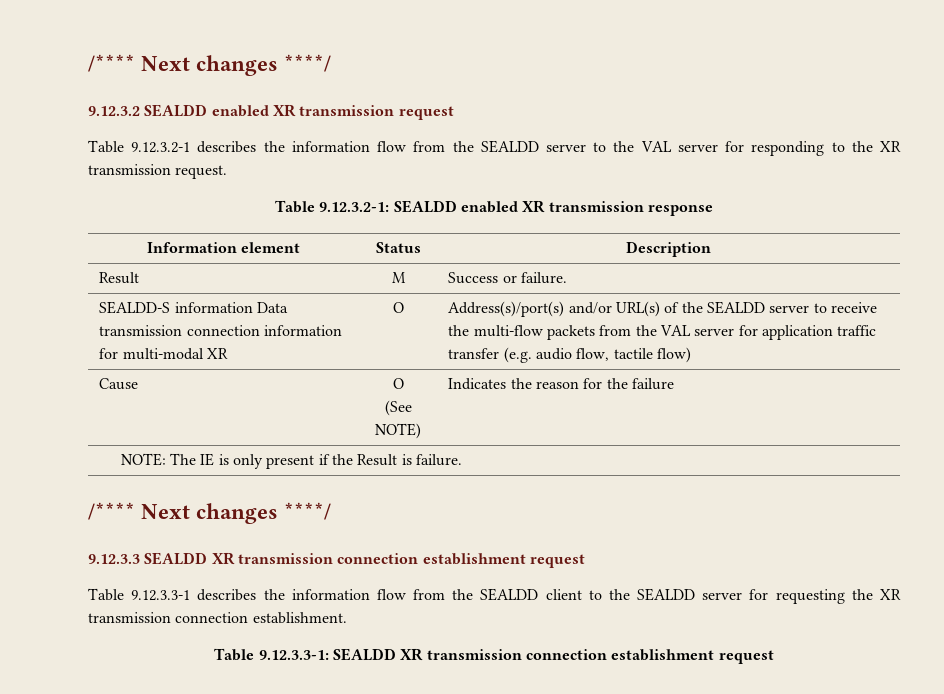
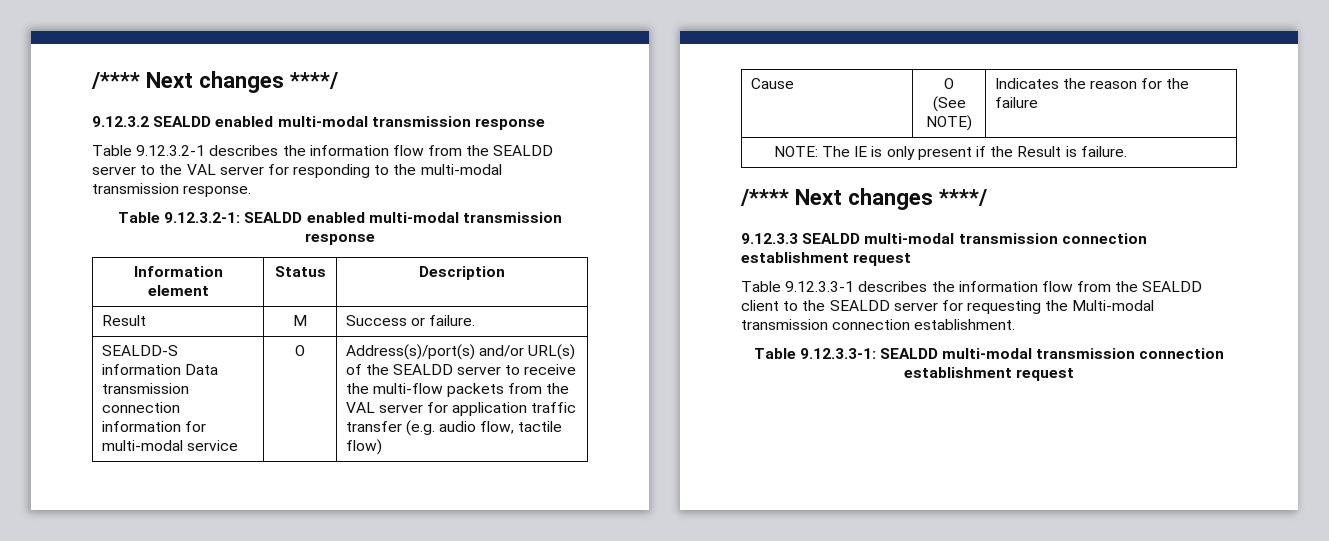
- 9.12.3.2 SEALDD enabled XR transmission request
+ 9.12.3.2 SEALDD enabled multi-modal transmission response
- Table 9.12.3.2-1 describes the information flow from the SEALDD server to the VAL server for responding to the XR transmission request.
+ Table 9.12.3.2-1 describes the information flow from the SEALDD server to the VAL server for responding to the multi-modal transmission response.
- Table 9.12.3.2-1: SEALDD enabled XR transmission response
+ Table 9.12.3.2-1: SEALDD enabled multi-modal transmission response
- SEALDD-S information Data transmission connection information for multi-modal XR | O | Address(s)/port(s) and/or URL(s) of the SEALDD server to receive the multi-flow packets from the VAL server for application traffic transfer (e.g. audio flow, tactile flow)
+ SEALDD-S information Data transmission connection information for multi-modal service | O | Address(s)/port(s) and/or URL(s) of the SEALDD server to receive the multi-flow packets from the VAL server for application traffic transfer (e.g. audio flow, tactile flow)
- 9.12.3.3 SEALDD XR transmission connection establishment request
+ 9.12.3.3 SEALDD multi-modal transmission connection establishment request
- Table 9.12.3.3-1 describes the information flow from the SEALDD client to the SEALDD server for requesting the XR transmission connection establishment.
+ Table 9.12.3.3-1 describes the information flow from the SEALDD client to the SEALDD server for requesting the Multi-modal transmission connection establishment.
- Table 9.12.3.3-1: SEALDD XR transmission connection establishment request
+ Table 9.12.3.3-1: SEALDD multi-modal transmission connection establishment request

